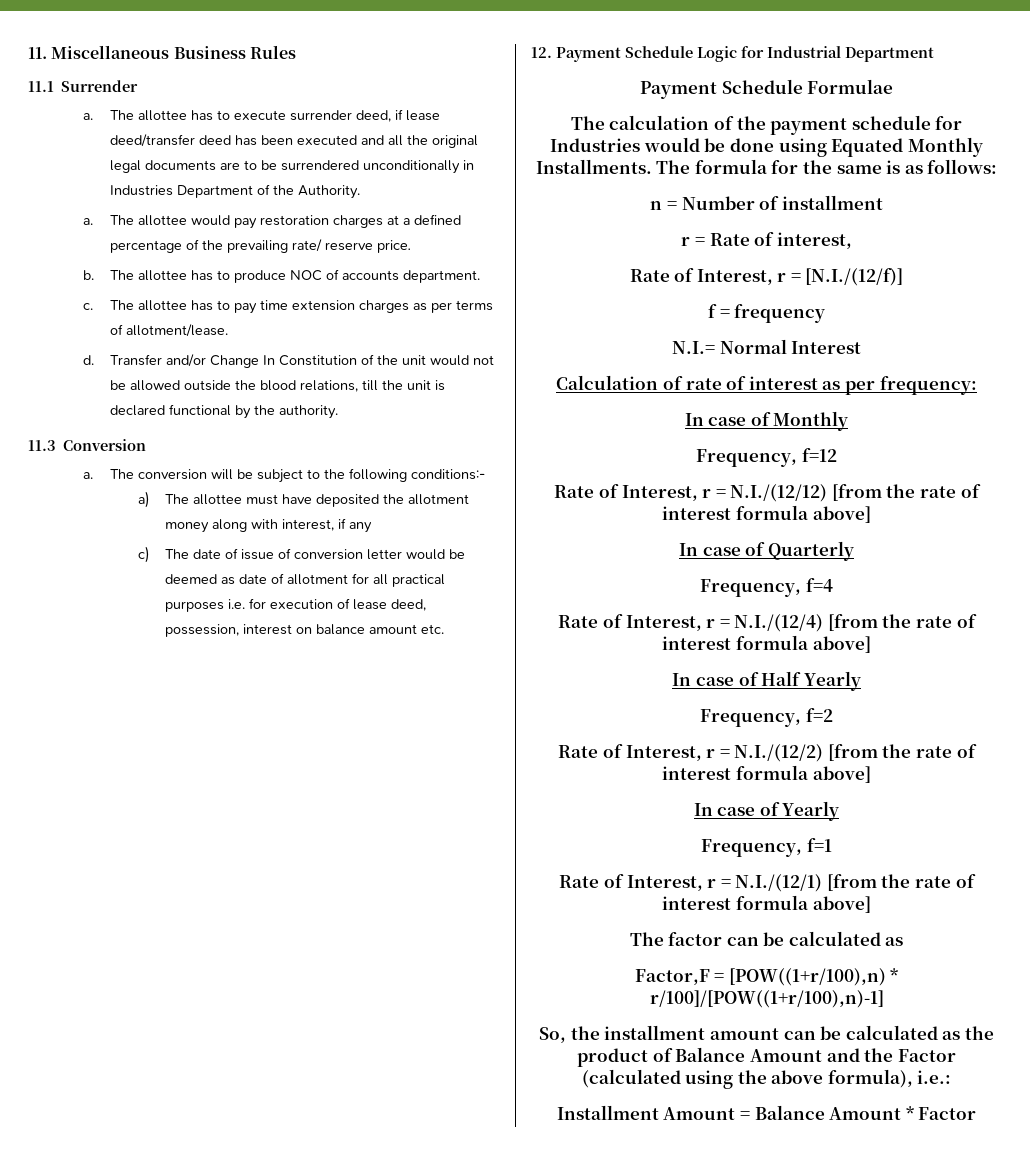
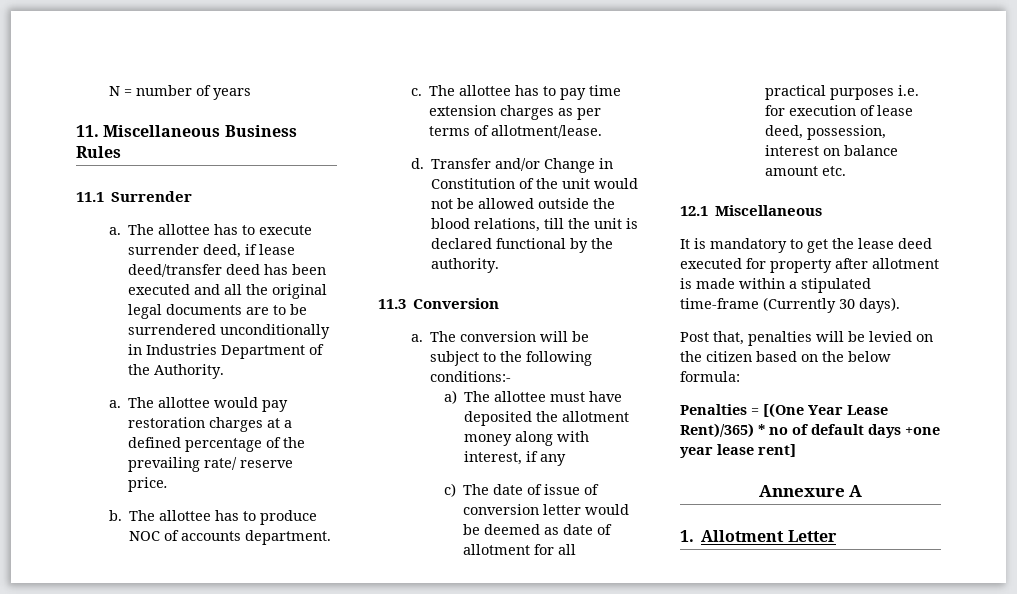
+ N = number of years
- Transfer and/or Change In Constitution of the unit would not be allowed outside the blood relations, till the unit is declared functional by the authority.
+ Transfer and/or Change in Constitution of the unit would not be allowed outside the blood relations, till the unit is declared functional by the authority.
- 12. Payment Schedule Logic for Industrial Department
- Payment Schedule Formulae
- The calculation of the payment schedule for Industries would be done using Equated Monthly Installments. The formula for the same is as follows:
- n = Number of installment
- r = Rate of interest,
- Rate of Interest, r = [N.I./(12/f)]
- f = frequency
- N.I.= Normal Interest
- Calculation of rate of interest as per frequency:
- In case of Monthly
- Frequency, f=12
- Rate of Interest, r = N.I./(12/12) [from the rate of interest formula above]
- In case of Quarterly
- Frequency, f=4
- Rate of Interest, r = N.I./(12/4) [from the rate of interest formula above]
- In case of Half Yearly
- Frequency, f=2
- Rate of Interest, r = N.I./(12/2) [from the rate of interest formula above]
- In case of Yearly
- Frequency, f=1
- Rate of Interest, r = N.I./(12/1) [from the rate of interest formula above]
- The factor can be calculated as
- Factor,F = [POW((1+r/100),n) * r/100]/[POW((1+r/100),n)-1]
- So, the installment amount can be calculated as the product of Balance Amount and the Factor (calculated using the above formula), i.e.:
- Installment Amount = Balance Amount * Factor
+ 12.1 Miscellaneous
+ It is mandatory to get the lease deed executed for property after allotment is made within a stipulated time-frame (Currently 30 days).
+ Post that, penalties will be levied on the citizen based on the below formula:
+ Penalties = [(One Year Lease Rent)/365) * no of default days +one year lease rent]
+ Annexure A
+ 1. Allotment Letter

